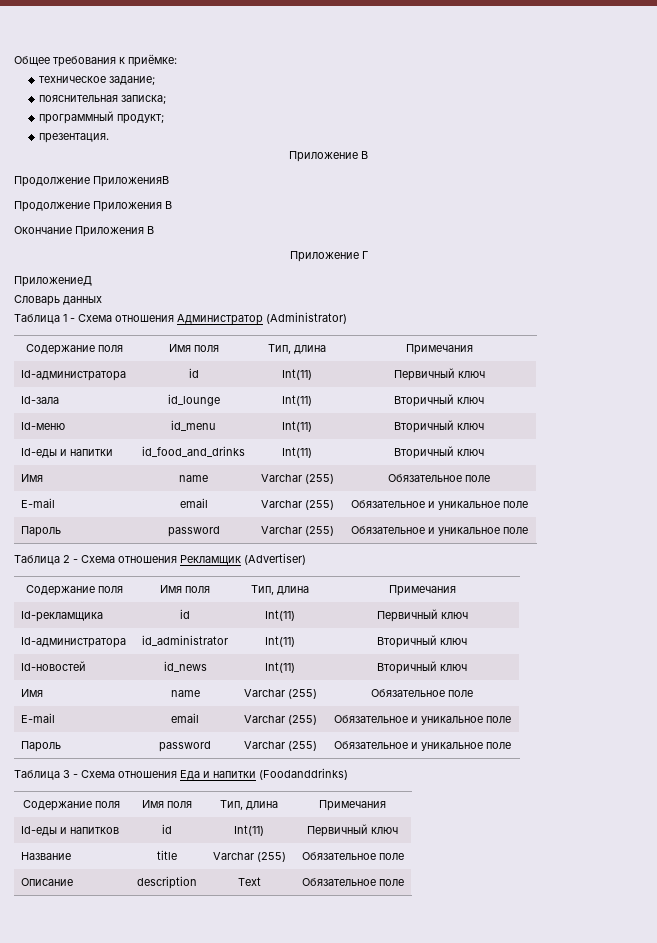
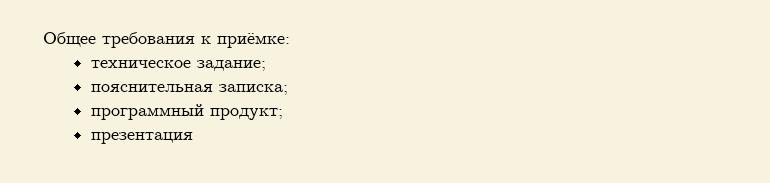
- презентация.
- Приложение В
- Продолжение ПриложенияВ
- Продолжение Приложения В
- Окончание Приложения В
- Приложение Г
- ПриложениеД
- Словарь данных
- Таблица 1 - Схема отношения Администратор (Administrator)
- Содержание поля | Имя поля | Тип, длина | Примечания
- Id-администратора | id | Int(11) | Первичный ключ
- Id-зала | id_lounge | Int(11) | Вторичный ключ
- Id-меню | id_menu | Int(11) | Вторичный ключ
- Id-еды и напитки | id_food_and_drinks | Int(11) | Вторичный ключ
- Имя | name | Varchar (255) | Обязательное поле
- E-mail | email | Varchar (255) | Обязательное и уникальное поле
- Пароль | password | Varchar (255) | Обязательное и уникальное поле
- Таблица 2 - Схема отношения Рекламщик (Advertiser)
- Содержание поля | Имя поля | Тип, длина | Примечания
- Id-рекламщика | id | Int(11) | Первичный ключ
- Id-администратора | id_administrator | Int(11) | Вторичный ключ
- Id-новостей | id_news | Int(11) | Вторичный ключ
- Имя | name | Varchar (255) | Обязательное поле
- E-mail | email | Varchar (255) | Обязательное и уникальное поле
- Пароль | password | Varchar (255) | Обязательное и уникальное поле
- Таблица 3 - Схема отношения Еда и напитки (Foodanddrinks)
- Содержание поля | Имя поля | Тип, длина | Примечания
- Id-еды и напитков | id | Int(11) | Первичный ключ
- Название | title | Varchar (255) | Обязательное поле
- Описание | description | Text | Обязательное поле
+ презентация

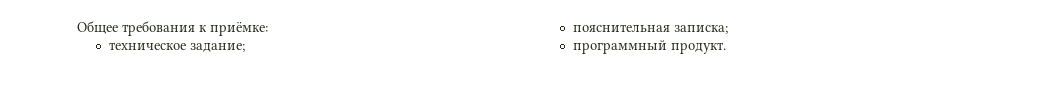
- программный продукт;
- презентация
+ программный продукт.

